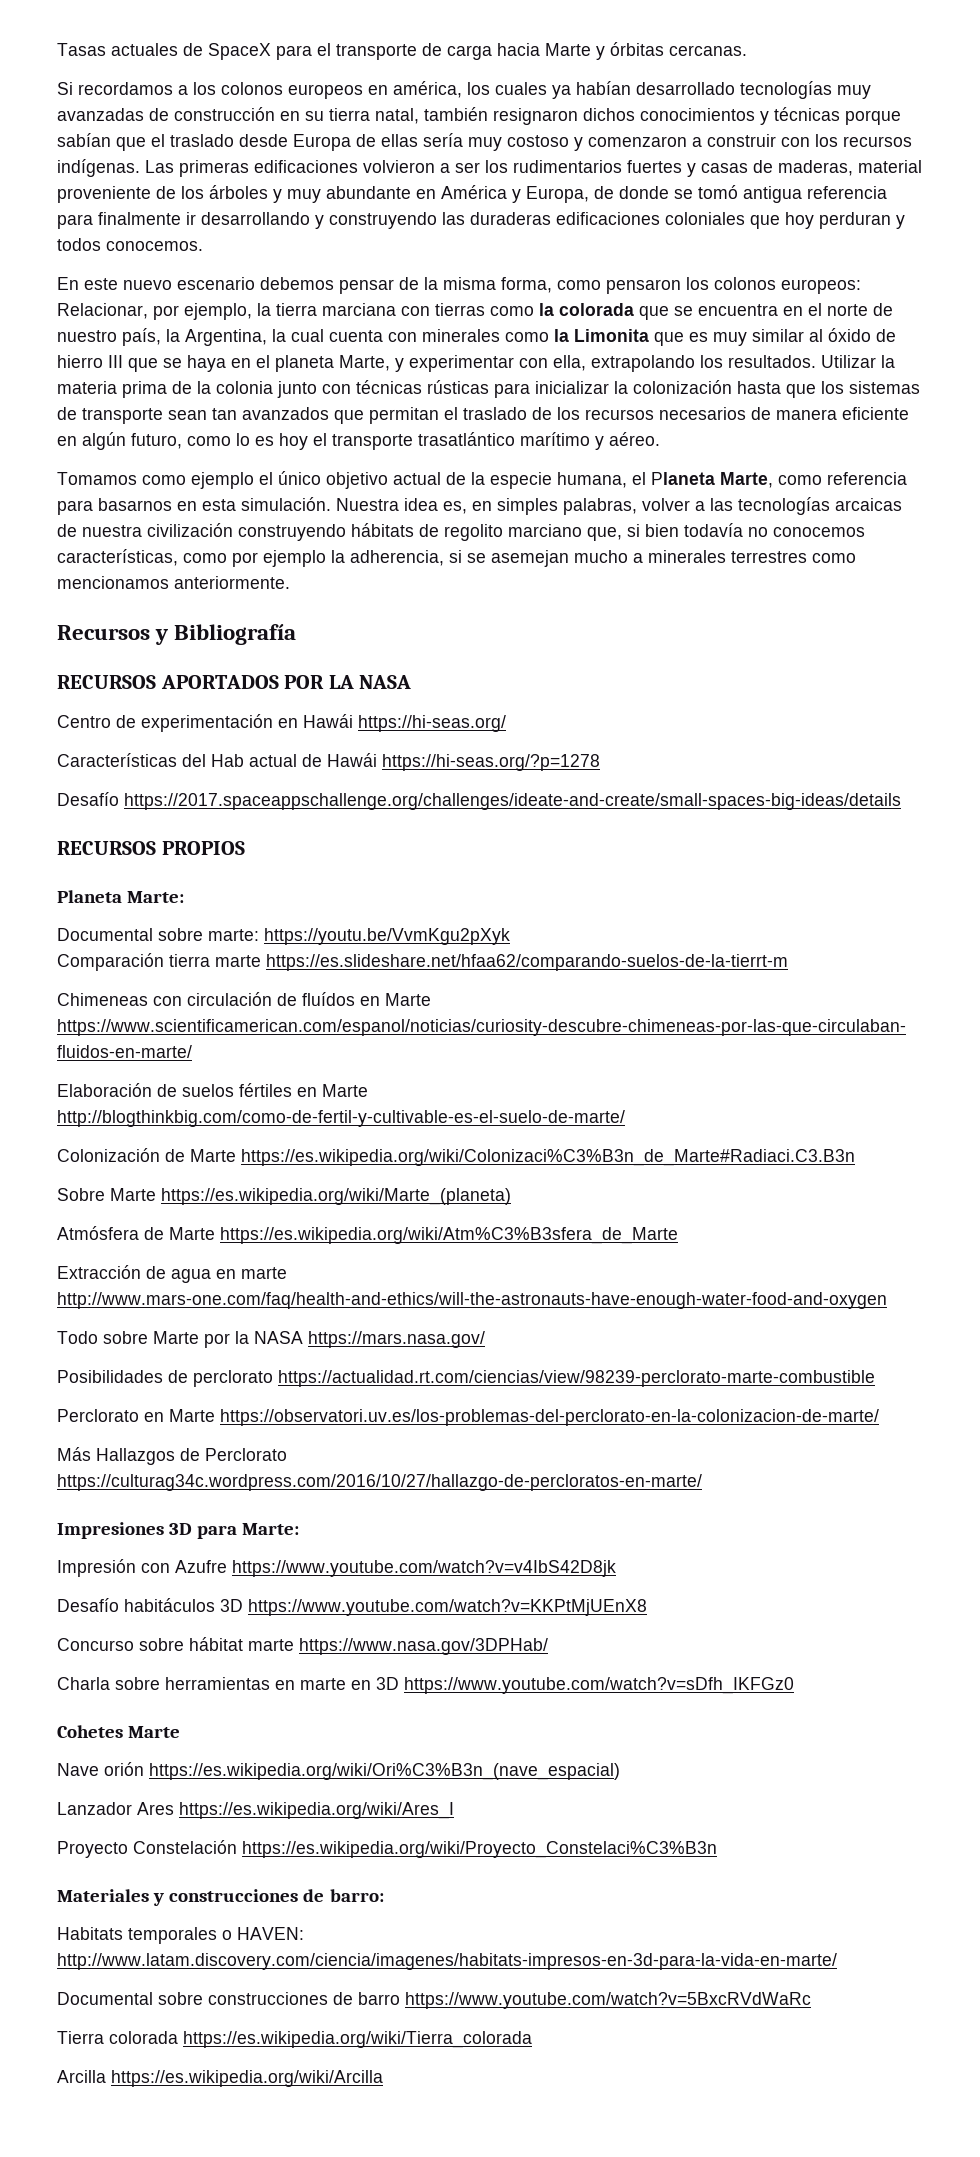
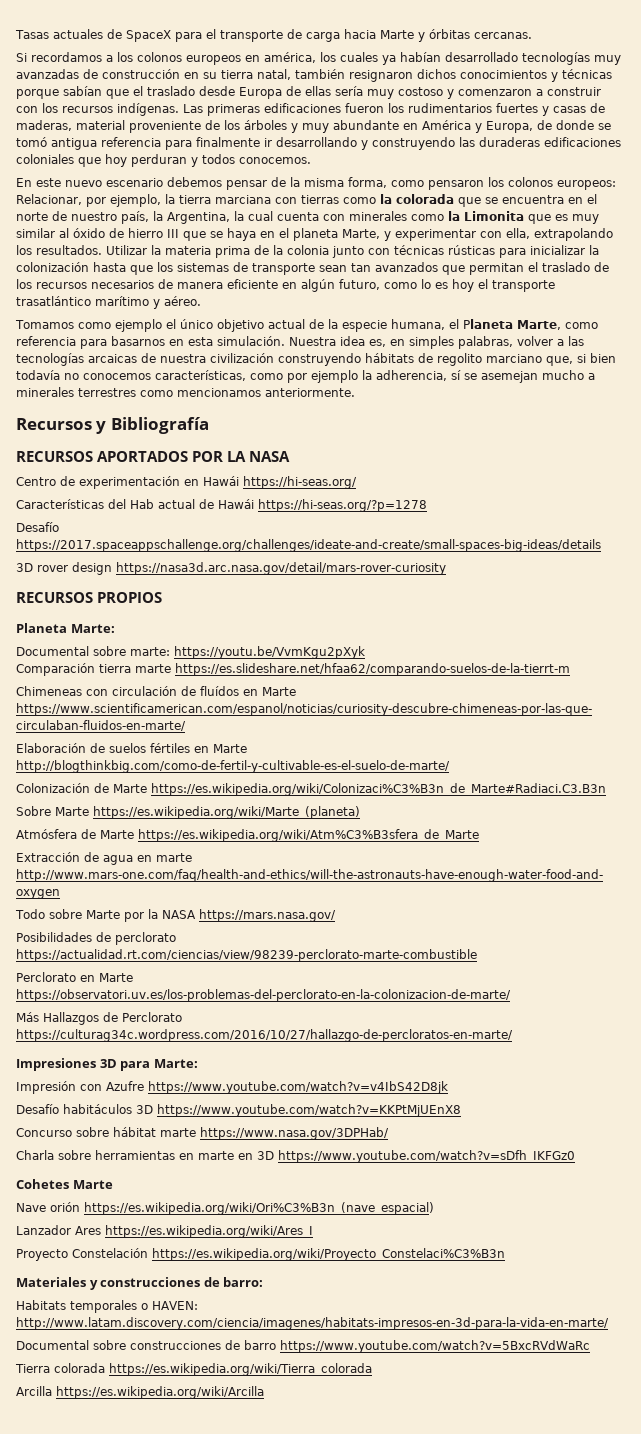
- Las primeras edificaciones volvieron a ser los rudimentarios fuertes y casas de maderas, material proveniente de los árboles y muy abundante en América y Europa, de donde se tomó antigua referencia para finalmente ir desarrollando y construyendo las duraderas edificaciones coloniales que hoy perduran y todos conocemos.
+ Las primeras edificaciones fueron los rudimentarios fuertes y casas de maderas, material proveniente de los árboles y muy abundante en América y Europa, de donde se tomó antigua referencia para finalmente ir desarrollando y construyendo las duraderas edificaciones coloniales que hoy perduran y todos conocemos.
- Nuestra idea es, en simples palabras, volver a las tecnologías arcaicas de nuestra civilización construyendo hábitats de regolito marciano que, si bien todavía no conocemos características, como por ejemplo la adherencia, si se asemejan mucho a minerales terrestres como mencionamos anteriormente.
+ Nuestra idea es, en simples palabras, volver a las tecnologías arcaicas de nuestra civilización construyendo hábitats de regolito marciano que, si bien todavía no conocemos características, como por ejemplo la adherencia, sí se asemejan mucho a minerales terrestres como mencionamos anteriormente.
+ 3D rover design https://nasa3d.arc.nasa.gov/detail/mars-rover-curiosity

